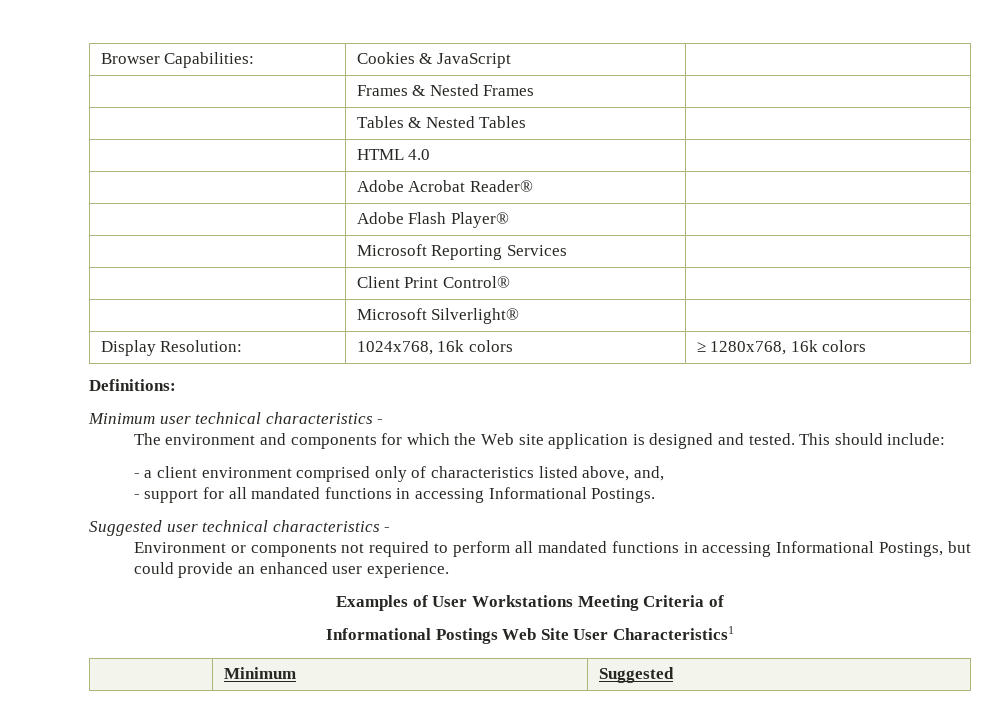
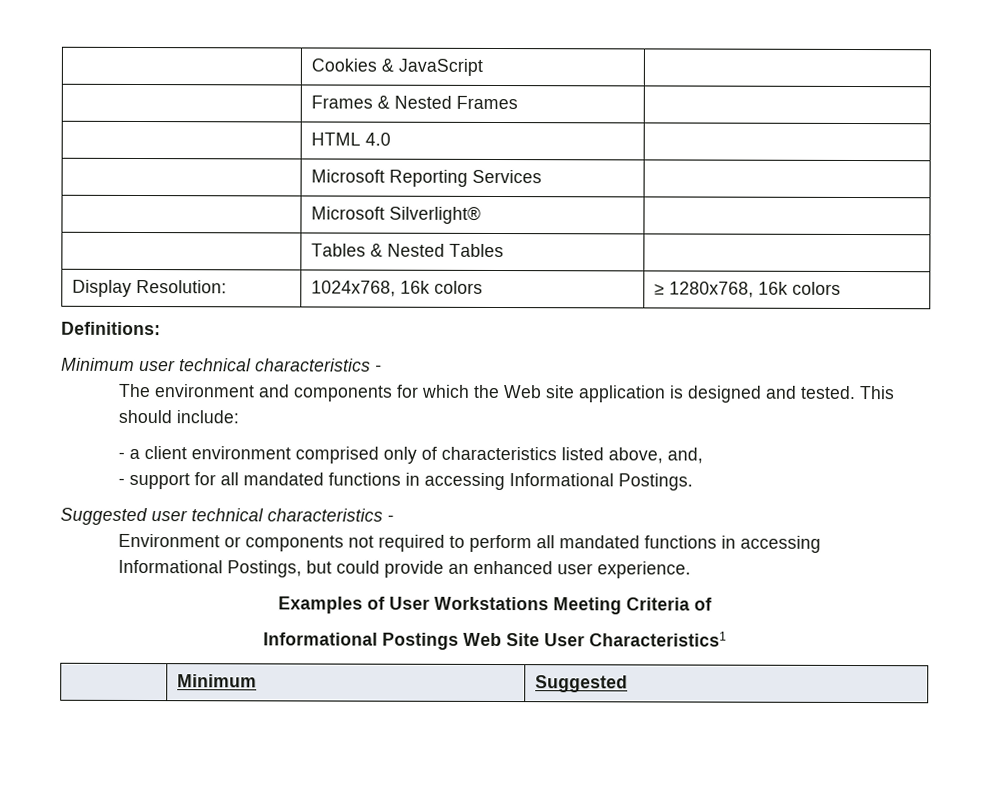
- Browser Capabilities: | Cookies & JavaScript |
+ | Cookies & JavaScript |
+ | HTML 4.0 |
+ | Microsoft Reporting Services |
+ | Microsoft Silverlight® |
  | Tables & Nested Tables |
- | HTML 4.0 |
- | Adobe Acrobat Reader® |
- | Adobe Flash Player® |
- | Microsoft Reporting Services |
- | Client Print Control® |
- | Microsoft Silverlight® |

